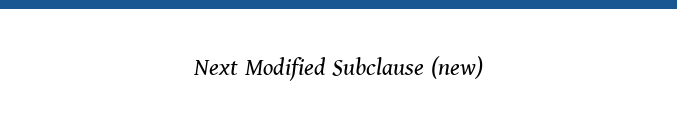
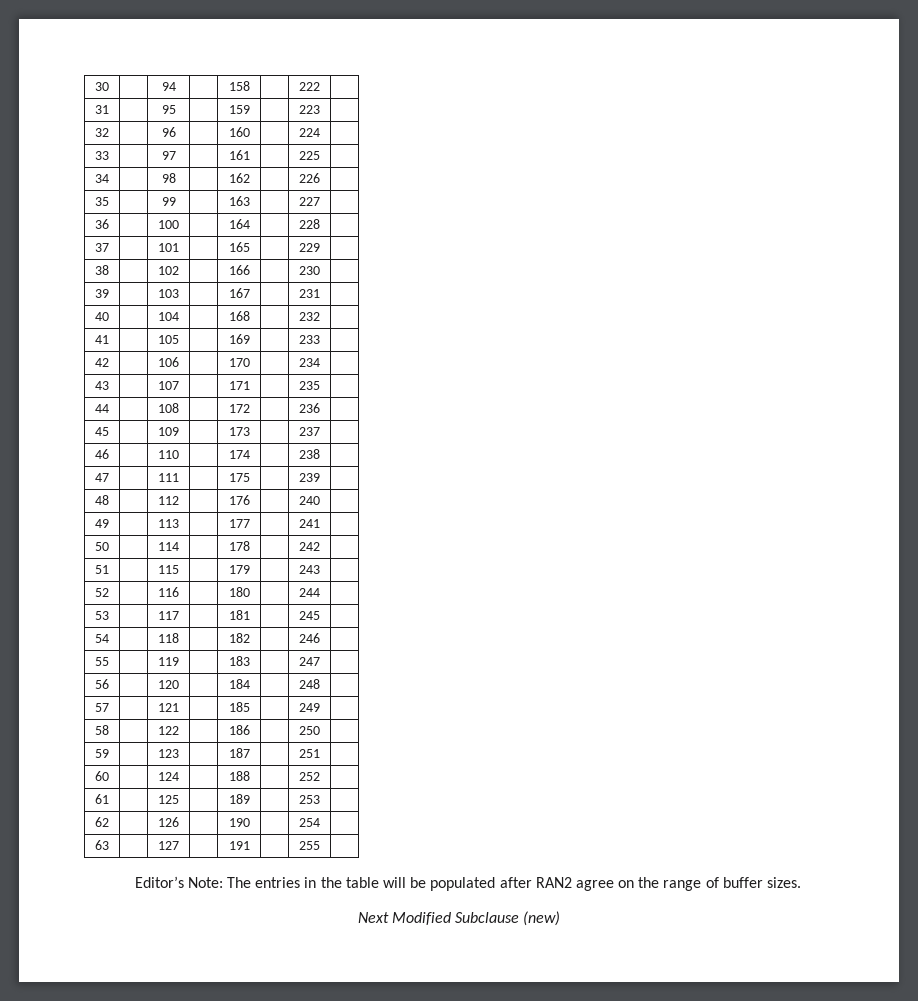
+ 30 | | 94 | | 158 | | 222 |
+ 31 | | 95 | | 159 | | 223 |
+ 32 | | 96 | | 160 | | 224 |
+ 33 | | 97 | | 161 | | 225 |
+ 34 | | 98 | | 162 | | 226 |
+ 35 | | 99 | | 163 | | 227 |
+ 36 | | 100 | | 164 | | 228 |
+ 37 | | 101 | | 165 | | 229 |
+ 38 | | 102 | | 166 | | 230 |
+ 39 | | 103 | | 167 | | 231 |
+ 40 | | 104 | | 168 | | 232 |
+ 41 | | 105 | | 169 | | 233 |
+ 42 | | 106 | | 170 | | 234 |
+ 43 | | 107 | | 171 | | 235 |
+ 44 | | 108 | | 172 | | 236 |
+ 45 | | 109 | | 173 | | 237 |
+ 46 | | 110 | | 174 | | 238 |
+ 47 | | 111 | | 175 | | 239 |
+ 48 | | 112 | | 176 | | 240 |
+ 49 | | 113 | | 177 | | 241 |
+ 50 | | 114 | | 178 | | 242 |
+ 51 | | 115 | | 179 | | 243 |
+ 52 | | 116 | | 180 | | 244 |
+ 53 | | 117 | | 181 | | 245 |
+ 54 | | 118 | | 182 | | 246 |
+ 55 | | 119 | | 183 | | 247 |
+ 56 | | 120 | | 184 | | 248 |
+ 57 | | 121 | | 185 | | 249 |
+ 58 | | 122 | | 186 | | 250 |
+ 59 | | 123 | | 187 | | 251 |
+ 60 | | 124 | | 188 | | 252 |
+ 61 | | 125 | | 189 | | 253 |
+ 62 | | 126 | | 190 | | 254 |
+ 63 | | 127 | | 191 | | 255 |
+ Editor’s Note: The entries in the table will be populated after RAN2 agree on the range of buffer sizes.

